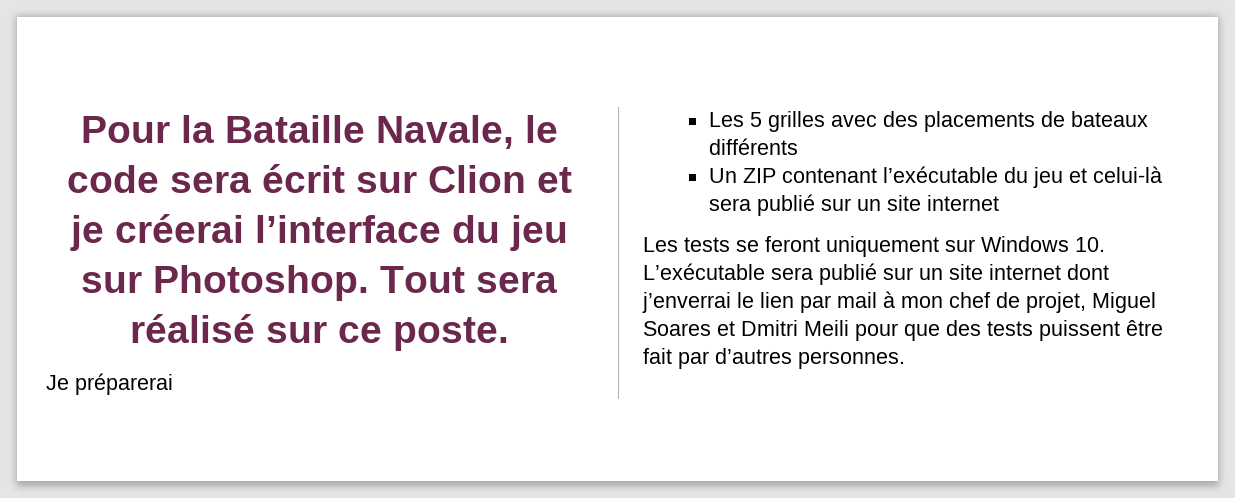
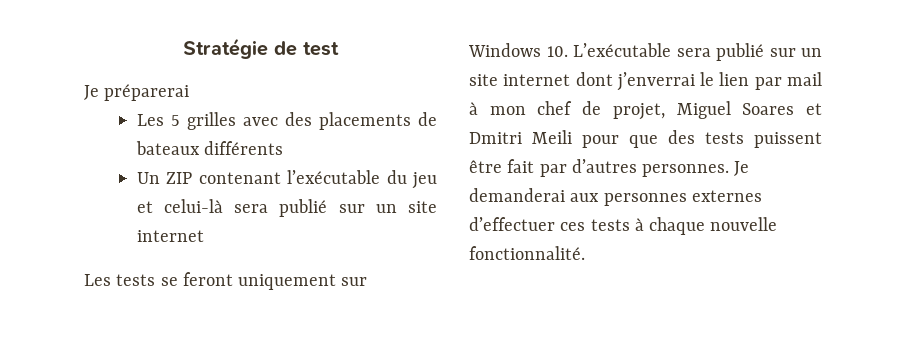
- Pour la Bataille Navale, le code sera écrit sur Clion et je créerai l’interface du jeu sur Photoshop. Tout sera réalisé sur ce poste.
+ Stratégie de test
+ Je demanderai aux personnes externes d’effectuer ces tests à chaque nouvelle fonctionnalité.

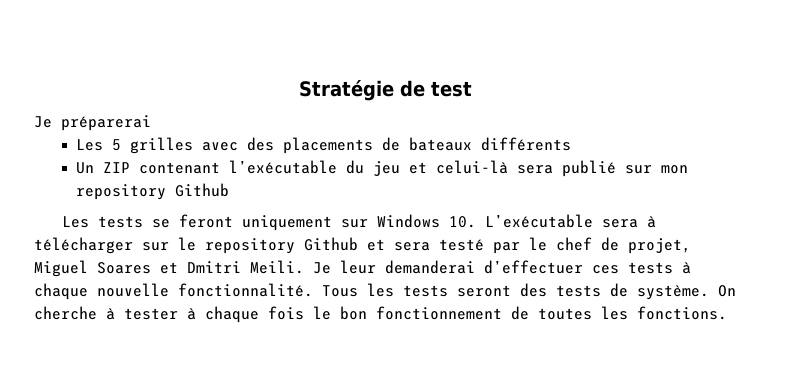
- Un ZIP contenant l’exécutable du jeu et celui-là sera publié sur un site internet
+ Un ZIP contenant l’exécutable du jeu et celui-là sera publié sur mon repository Github
- Les tests se feront uniquement sur Windows 10. L’exécutable sera publié sur un site internet dont j’enverrai le lien par mail à mon chef de projet, Miguel Soares et Dmitri Meili pour que des tests puissent être fait par d’autres personnes. Je demanderai aux personnes externes d’effectuer ces tests à chaque nouvelle fonctionnalité.
+ Les tests se feront uniquement sur Windows 10. L’exécutable sera à télécharger sur le repository Github et sera testé par le chef de projet, Miguel Soares et Dmitri Meili. Je leur demanderai d’effectuer ces tests à chaque nouvelle fonctionnalité.
+ Tous les tests seront des tests de système. On cherche à tester à chaque fois le bon fonctionnement de toutes les fonctions.

